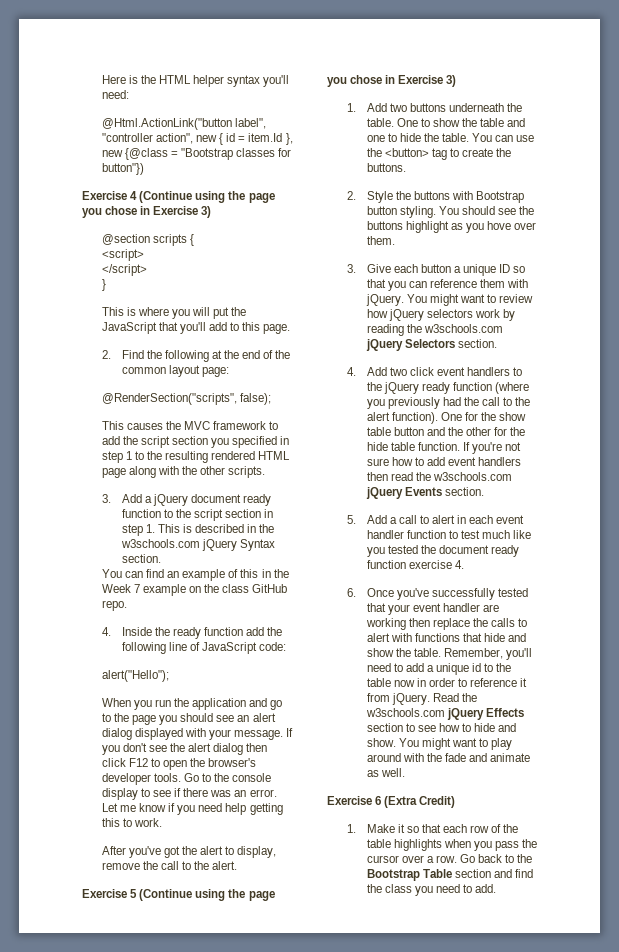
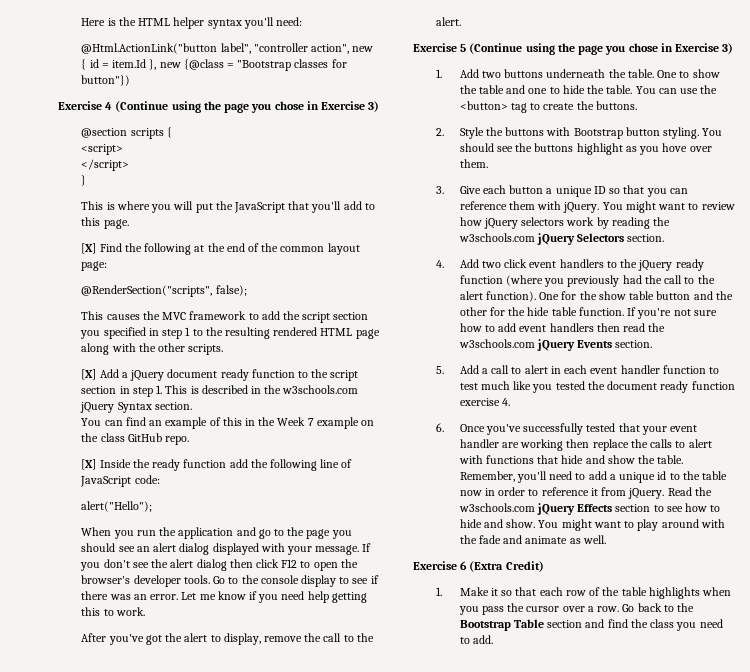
- 2. Find the following at the end of the common layout page:
+ [X] Find the following at the end of the common layout page:
- 3. Add a jQuery document ready function to the script section in step 1. This is described in the w3schools.com jQuery Syntax section.
+ [X] Add a jQuery document ready function to the script section in step 1. This is described in the w3schools.com jQuery Syntax section.
- 4. Inside the ready function add the following line of JavaScript code:
+ [X] Inside the ready function add the following line of JavaScript code:

